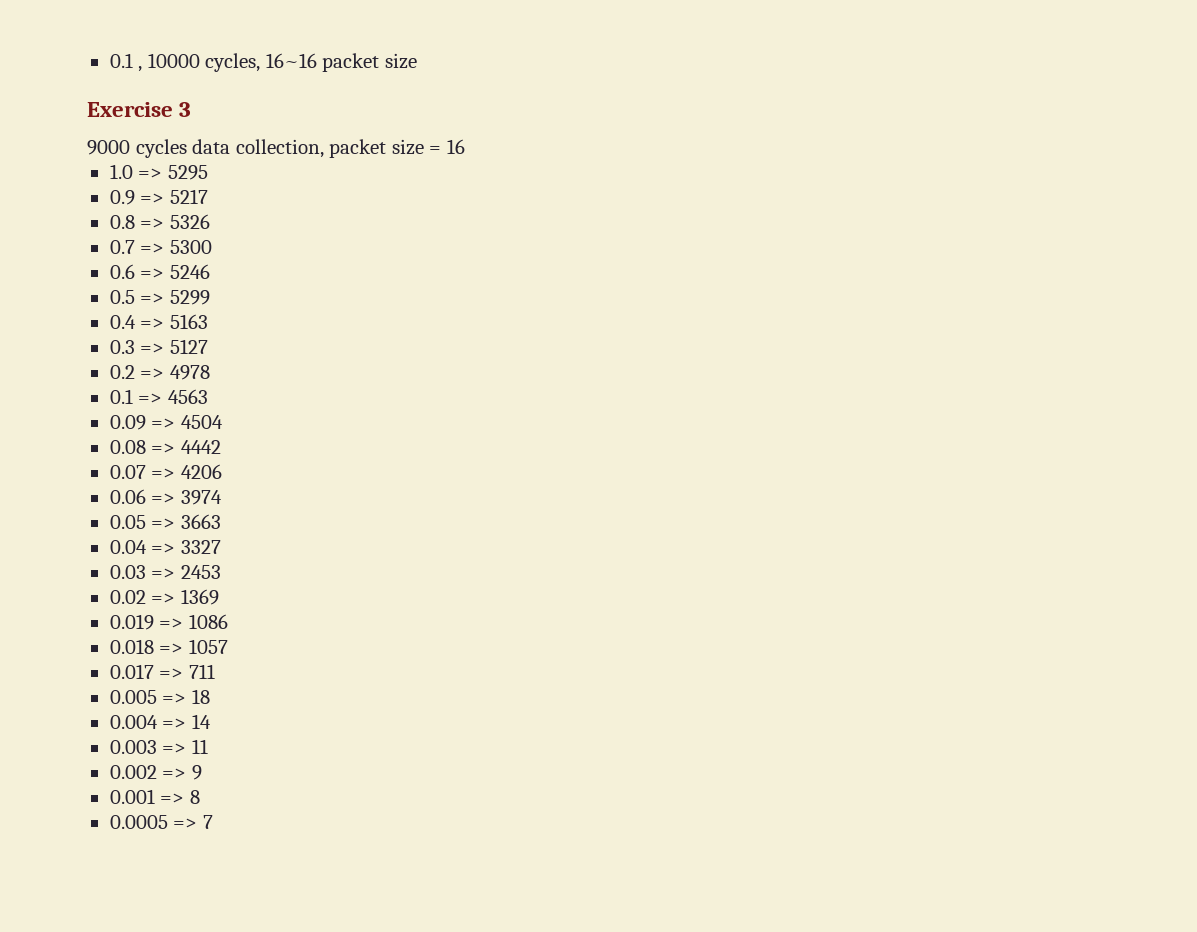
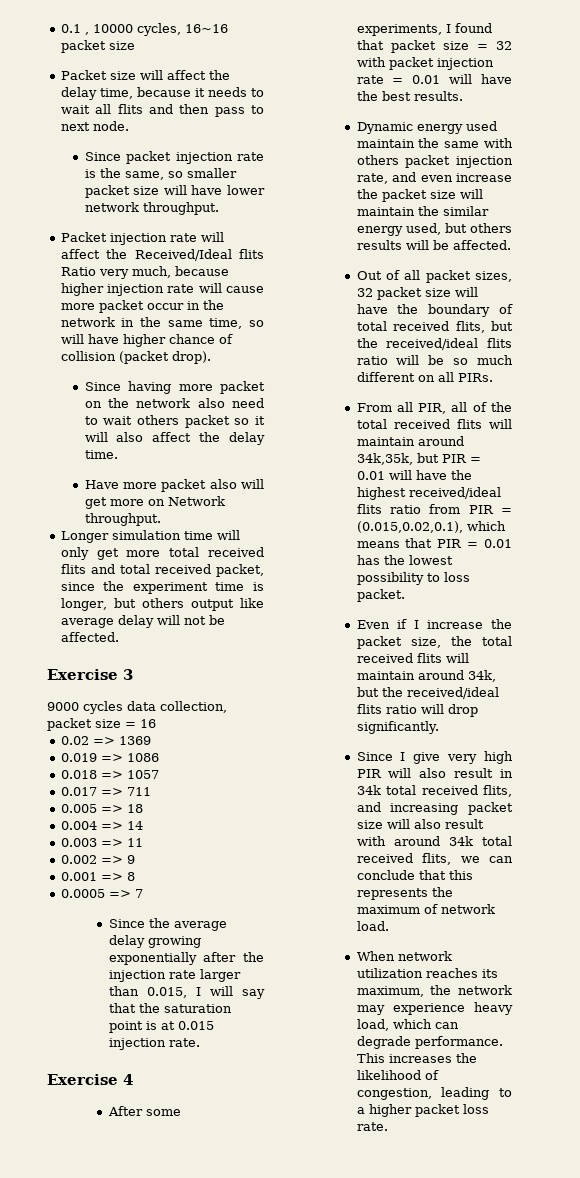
+ Packet size will affect the delay time, because it needs to wait all flits and then pass to next node.
+ Since packet injection rate is the same, so smaller packet size will have lower network throughput.
+ Packet injection rate will affect the Received/Ideal flits Ratio very much, because higher injection rate will cause more packet occur in the network in the same time, so will have higher chance of collision (packet drop).
+ Since having more packet on the network also need to wait others packet so it will also affect the delay time.
+ Have more packet also will get more on Network throughput.
+ Longer simulation time will only get more total received flits and total received packet, since the experiment time is longer, but others output like average delay will not be affected.
- 1.0 => 5295
- 0.9 => 5217
- 0.8 => 5326
- 0.7 => 5300
- 0.6 => 5246
- 0.5 => 5299
- 0.4 => 5163
- 0.3 => 5127
- 0.2 => 4978
- 0.1 => 4563
- 0.09 => 4504
- 0.08 => 4442
- 0.07 => 4206
- 0.06 => 3974
- 0.05 => 3663
- 0.04 => 3327
- 0.03 => 2453
+ Since the average delay growing exponentially after the injection rate larger than 0.015, I will say that the saturation point is at 0.015 injection rate.
+ Exercise 4
+ After some experiments, I found that packet size = 32 with packet injection rate = 0.01 will have the best results.
+ Dynamic energy used maintain the same with others packet injection rate, and even increase the packet size will maintain the similar energy used, but others results will be affected.
+ Out of all packet sizes, 32 packet size will have the boundary of total received flits, but the received/ideal flits ratio will be so much different on all PIRs.
+ From all PIR, all of the total received flits will maintain around 34k,35k, but PIR = 0.01 will have the highest received/ideal flits ratio from PIR = (0.015,0.02,0.1), which means that PIR = 0.01 has the lowest possibility to loss packet.
+ Even if I increase the packet size, the total received flits will maintain around 34k, but the received/ideal flits ratio will drop significantly.
+ Since I give very high PIR will also result in 34k total received flits, and increasing packet size will also result with around 34k total received flits, we can conclude that this represents the maximum of network load.
+ When network utilization reaches its maximum, the network may experience heavy load, which can degrade performance. This increases the likelihood of congestion, leading to a higher packet loss rate.

